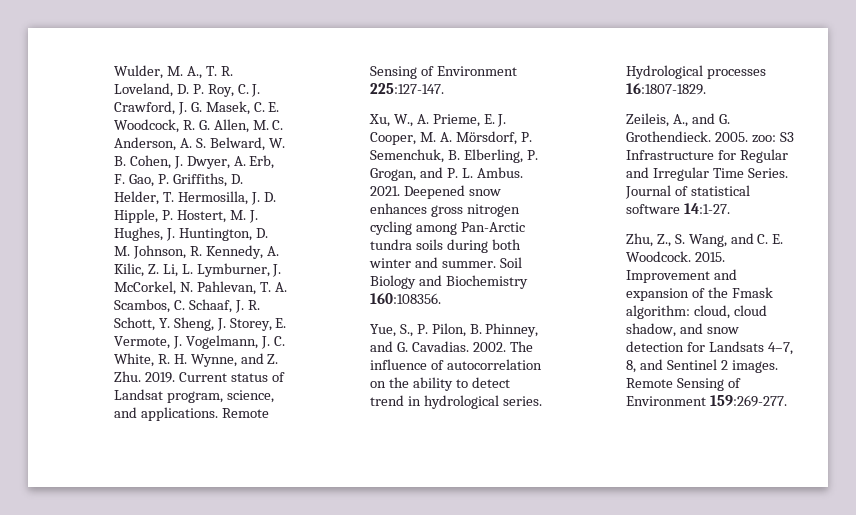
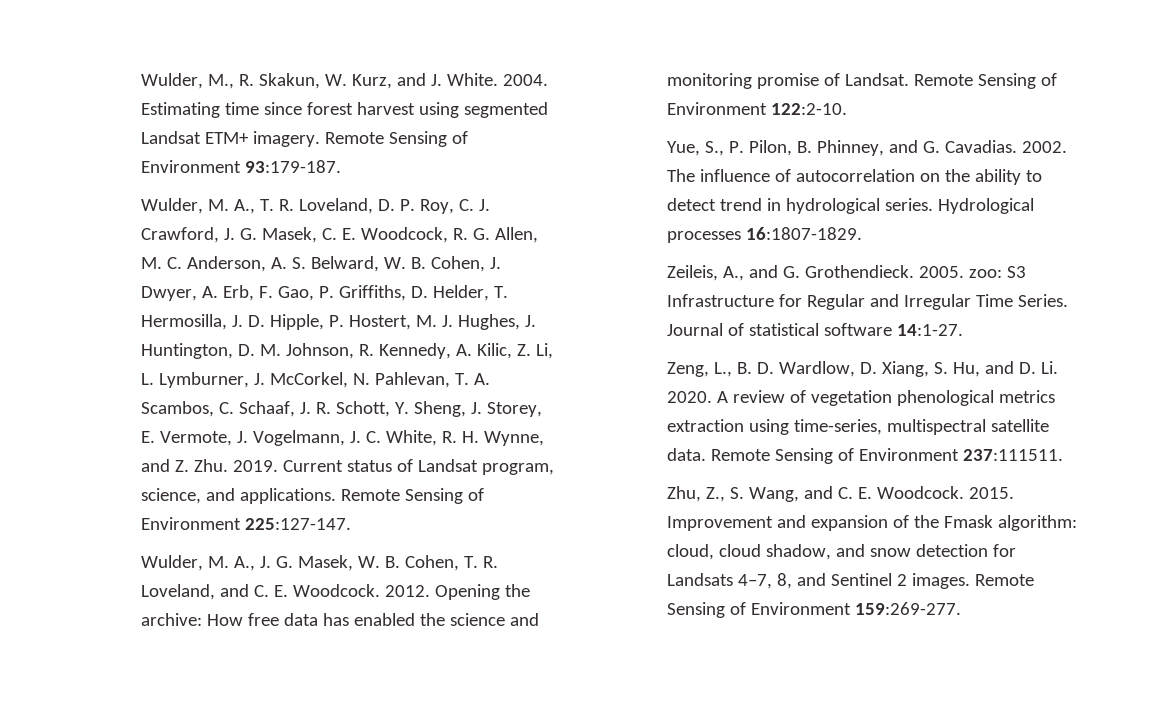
+ Wulder, M., R. Skakun, W. Kurz, and J. White. 2004. Estimating time since forest harvest using segmented Landsat ETM+ imagery. Remote Sensing of Environment 93:179-187.
- Xu, W., A. Prieme, E. J. Cooper, M. A. Mörsdorf, P. Semenchuk, B. Elberling, P. Grogan, and P. L. Ambus. 2021. Deepened snow enhances gross nitrogen cycling among Pan-Arctic tundra soils during both winter and summer. Soil Biology and Biochemistry 160:108356.
+ Wulder, M. A., J. G. Masek, W. B. Cohen, T. R. Loveland, and C. E. Woodcock. 2012. Opening the archive: How free data has enabled the science and monitoring promise of Landsat. Remote Sensing of Environment 122:2-10.
+ Zeng, L., B. D. Wardlow, D. Xiang, S. Hu, and D. Li. 2020. A review of vegetation phenological metrics extraction using time-series, multispectral satellite data. Remote Sensing of Environment 237:111511.

